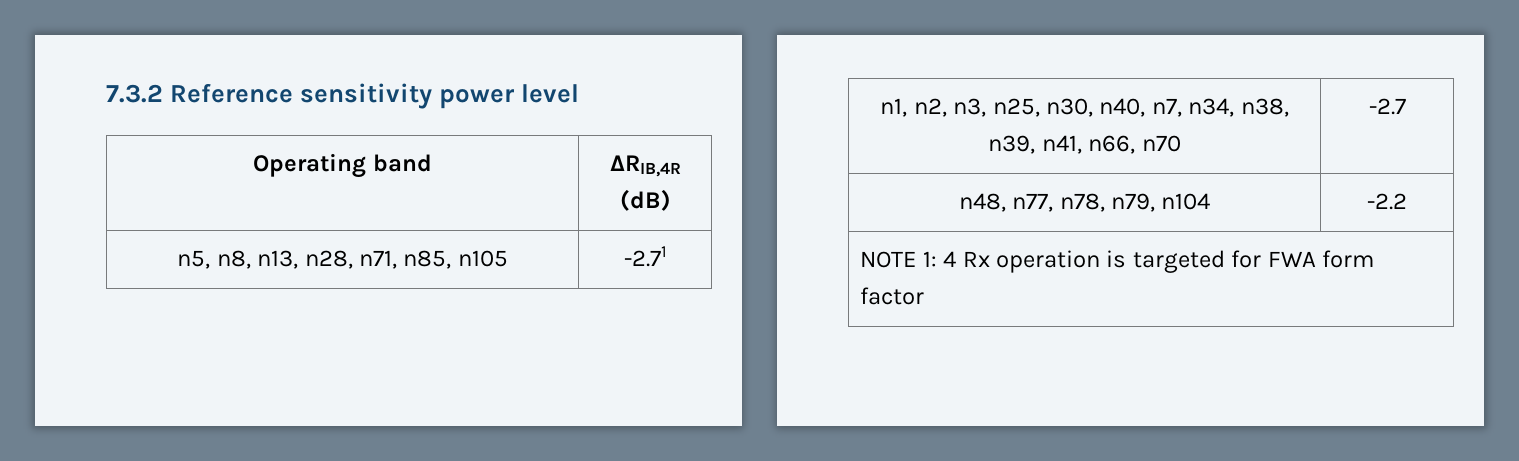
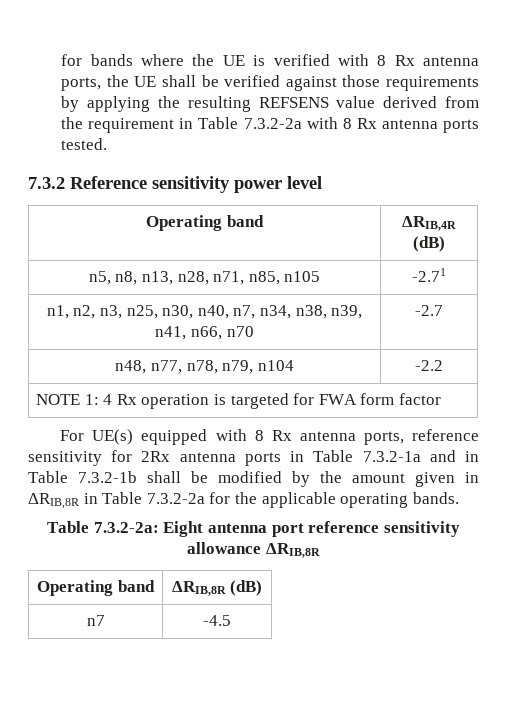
+ for bands where the UE is verified with 8 Rx antenna ports, the UE shall be verified against those requirements by applying the resulting REFSENS value derived from the requirement in Table 7.3.2-2a with 8 Rx antenna ports tested.
+ For UE(s) equipped with 8 Rx antenna ports, reference sensitivity for 2Rx antenna ports in Table 7.3.2-1a and in Table 7.3.2-1b shall be modified by the amount given in ΔRIB,8R in Table 7.3.2-2a for the applicable operating bands.
+ Table 7.3.2-2a: Eight antenna port reference sensitivity allowance ΔRIB,8R
+ Operating band | ΔRIB,8R (dB)
+ n7 | -4.5

